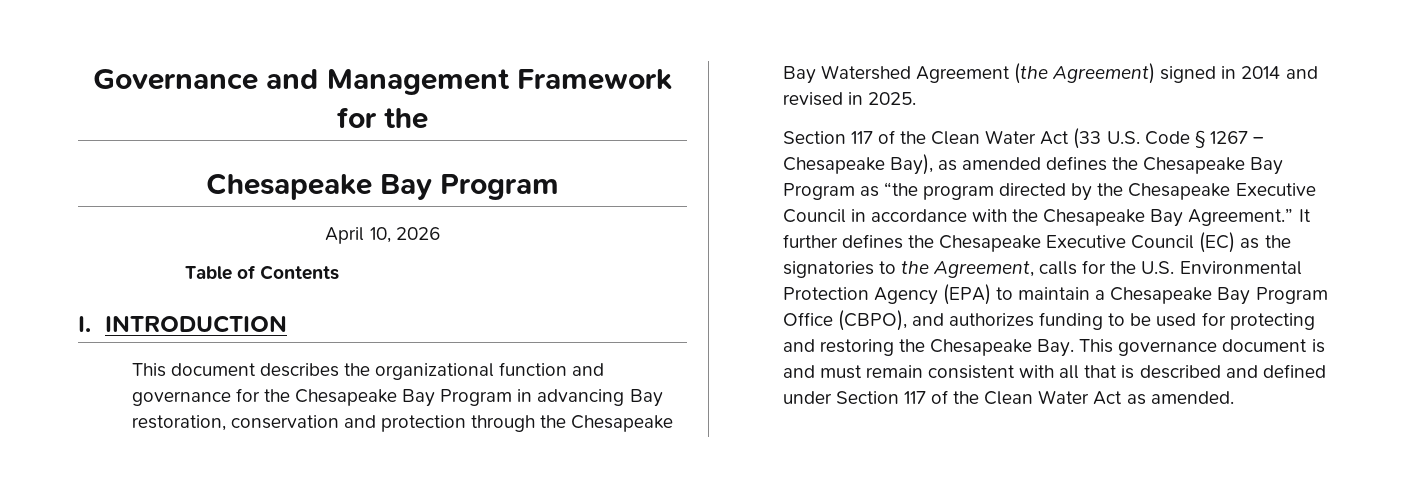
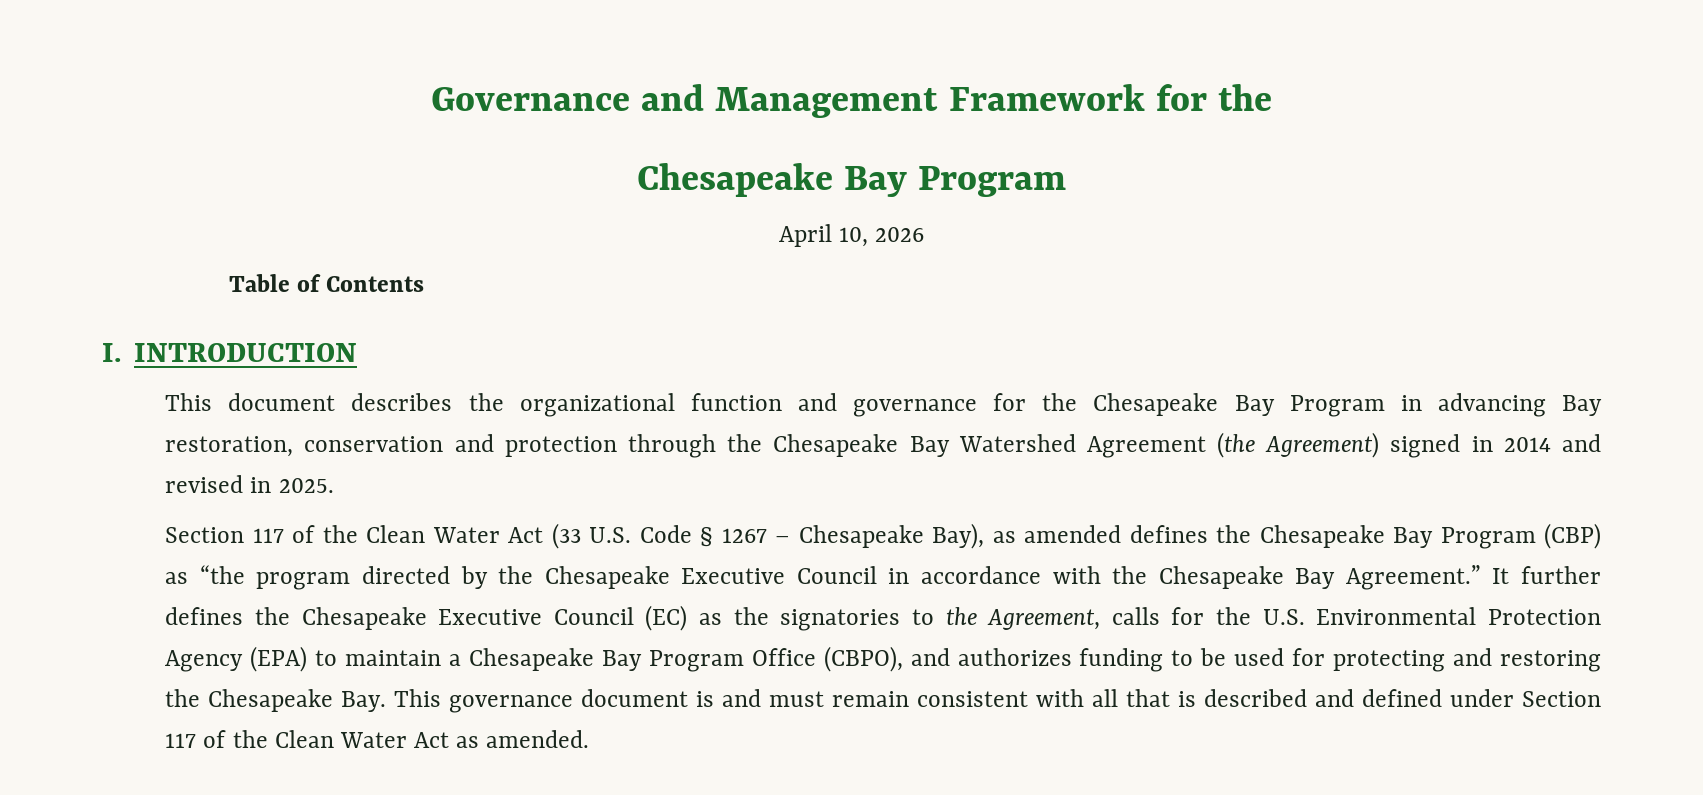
- Section 117 of the Clean Water Act (33 U.S. Code § 1267 – Chesapeake Bay), as amended defines the Chesapeake Bay Program as “the program directed by the Chesapeake Executive Council in accordance with the Chesapeake Bay Agreement.”
+ Section 117 of the Clean Water Act (33 U.S. Code § 1267 – Chesapeake Bay), as amended defines the Chesapeake Bay Program (CBP) as “the program directed by the Chesapeake Executive Council in accordance with the Chesapeake Bay Agreement.”

